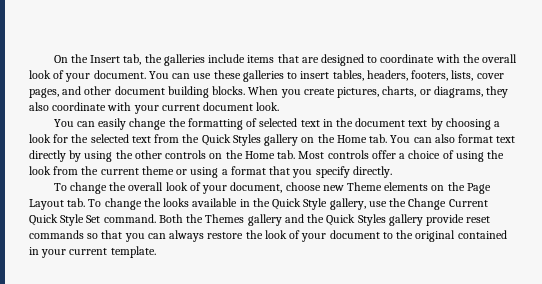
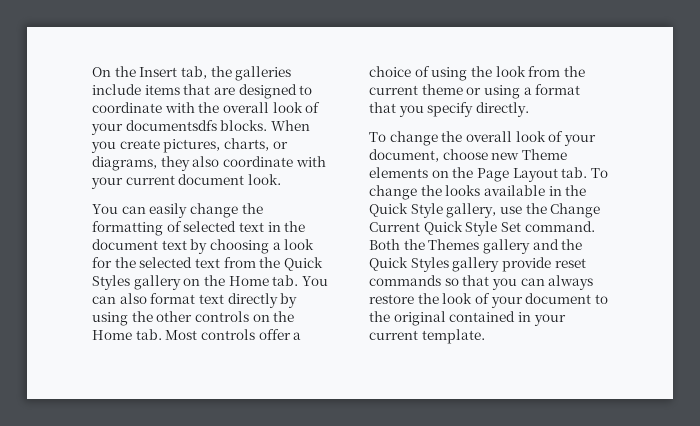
- On the Insert tab, the galleries include items that are designed to coordinate with the overall look of your document. You can use these galleries to insert tables, headers, footers, lists, cover pages, and other document building blocks.
+ On the Insert tab, the galleries include items that are designed to coordinate with the overall look of your documentsdfs blocks.

